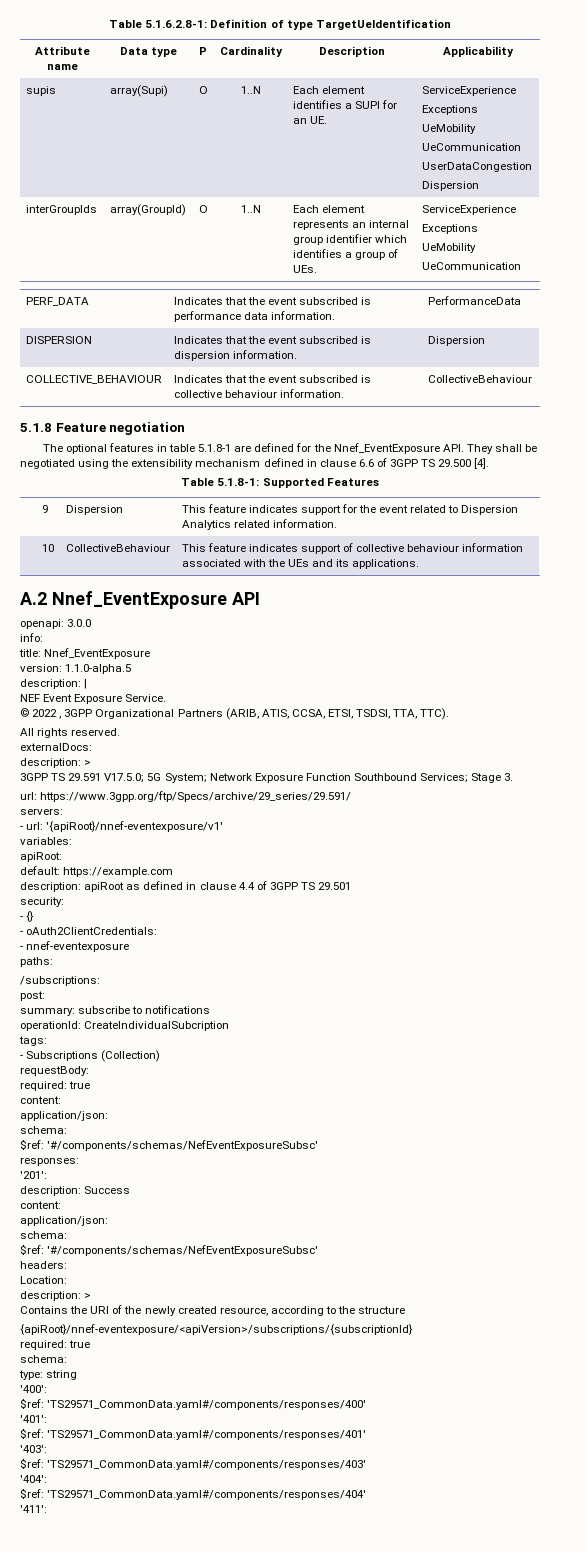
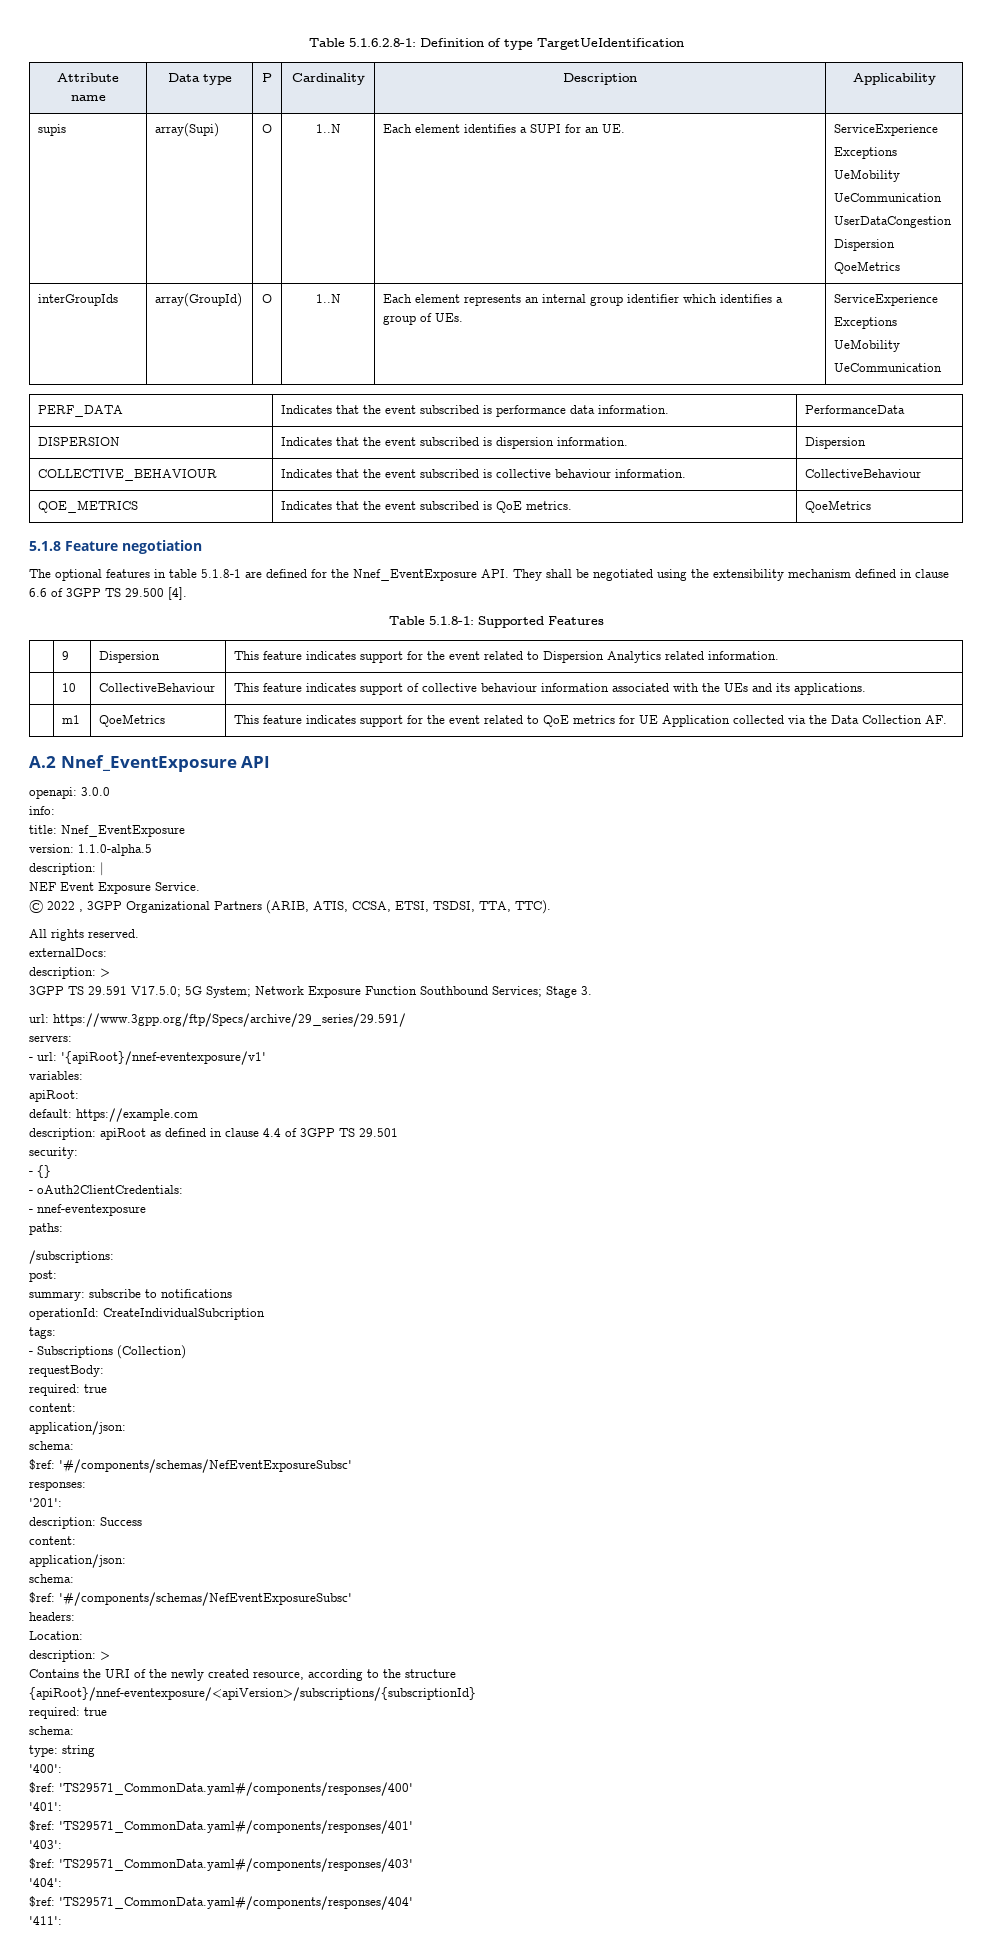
  supis | array(Supi) | O | 1..N | Each element identifies a SUPI for an UE. | ServiceExperience
  Exceptions
  UeMobility
  UeCommunication
  UserDataCongestion
  Dispersion
+ QoeMetrics
+ QOE_METRICS | Indicates that the event subscribed is QoE metrics. | QoeMetrics
+ | m1 | QoeMetrics | This feature indicates support for the event related to QoE metrics for UE Application collected via the Data Collection AF.

